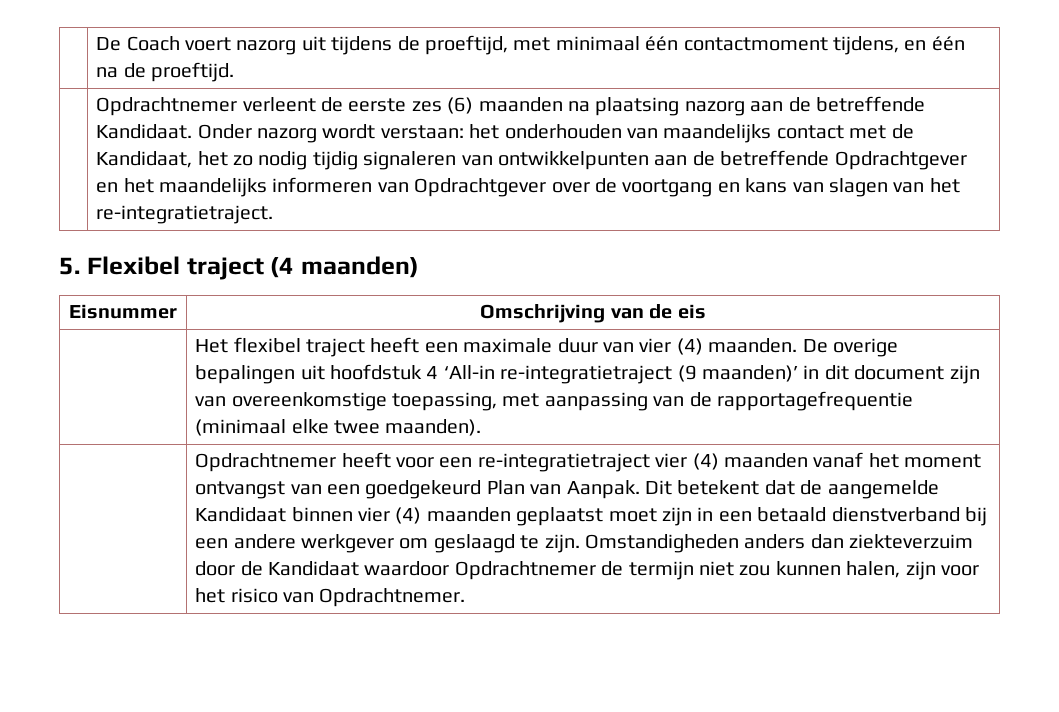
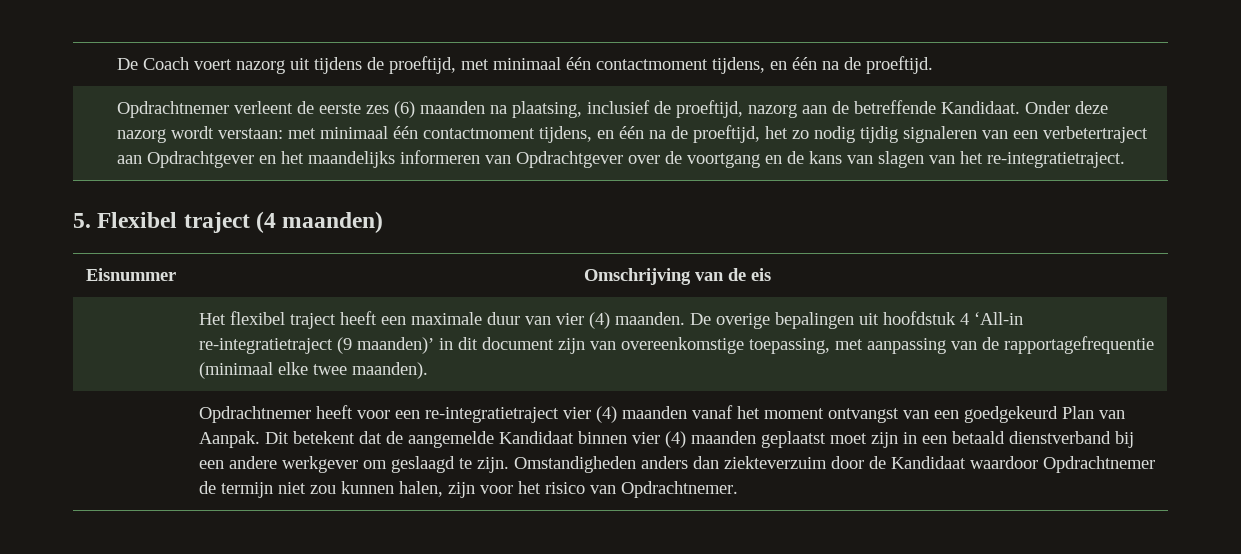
- Opdrachtnemer verleent de eerste zes (6) maanden na plaatsing nazorg aan de betreffende Kandidaat.
+ Opdrachtnemer verleent de eerste zes (6) maanden na plaatsing, inclusief de proeftijd, nazorg aan de betreffende Kandidaat.
- Onder nazorg wordt verstaan: het onderhouden van maandelijks contact met de Kandidaat, het zo nodig tijdig signaleren van ontwikkelpunten aan de betreffende Opdrachtgever en het maandelijks informeren van Opdrachtgever over de voortgang en kans van slagen van het re-integratietraject.
+ Onder deze nazorg wordt verstaan: met minimaal één contactmoment tijdens, en één na de proeftijd, het zo nodig tijdig signaleren van een verbetertraject aan Opdrachtgever en het maandelijks informeren van Opdrachtgever over de voortgang en de kans van slagen van het re-integratietraject.

